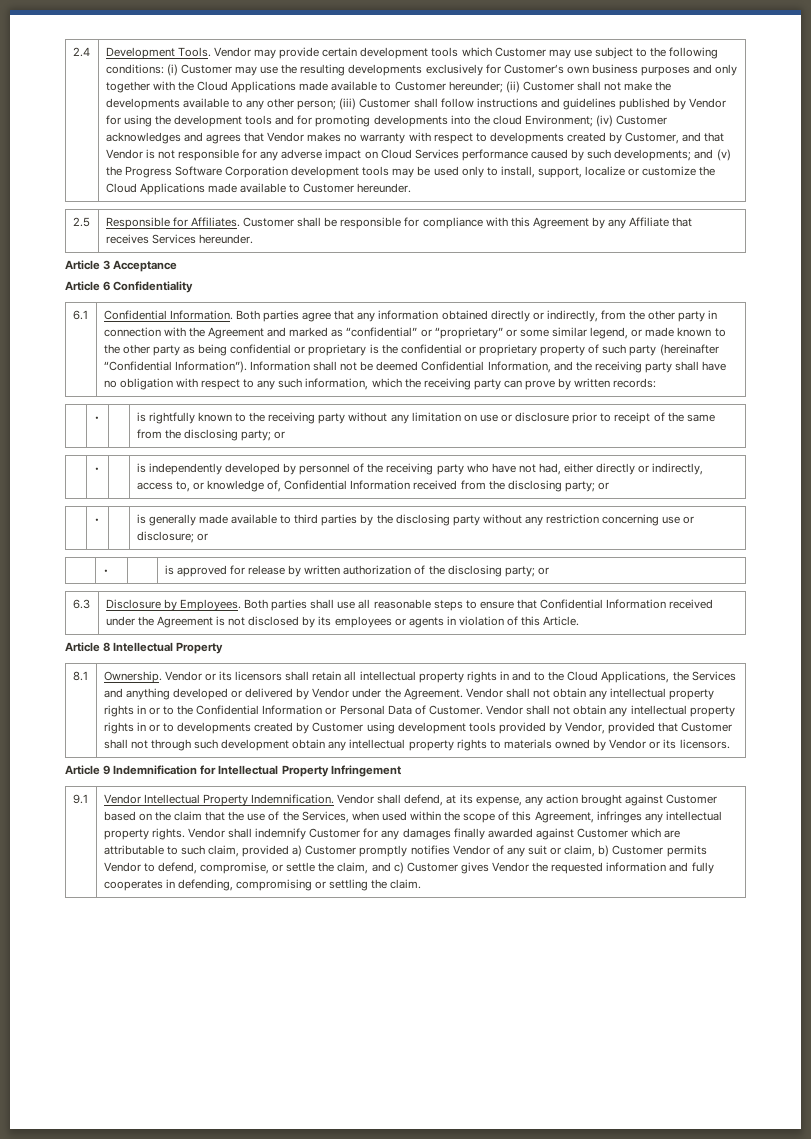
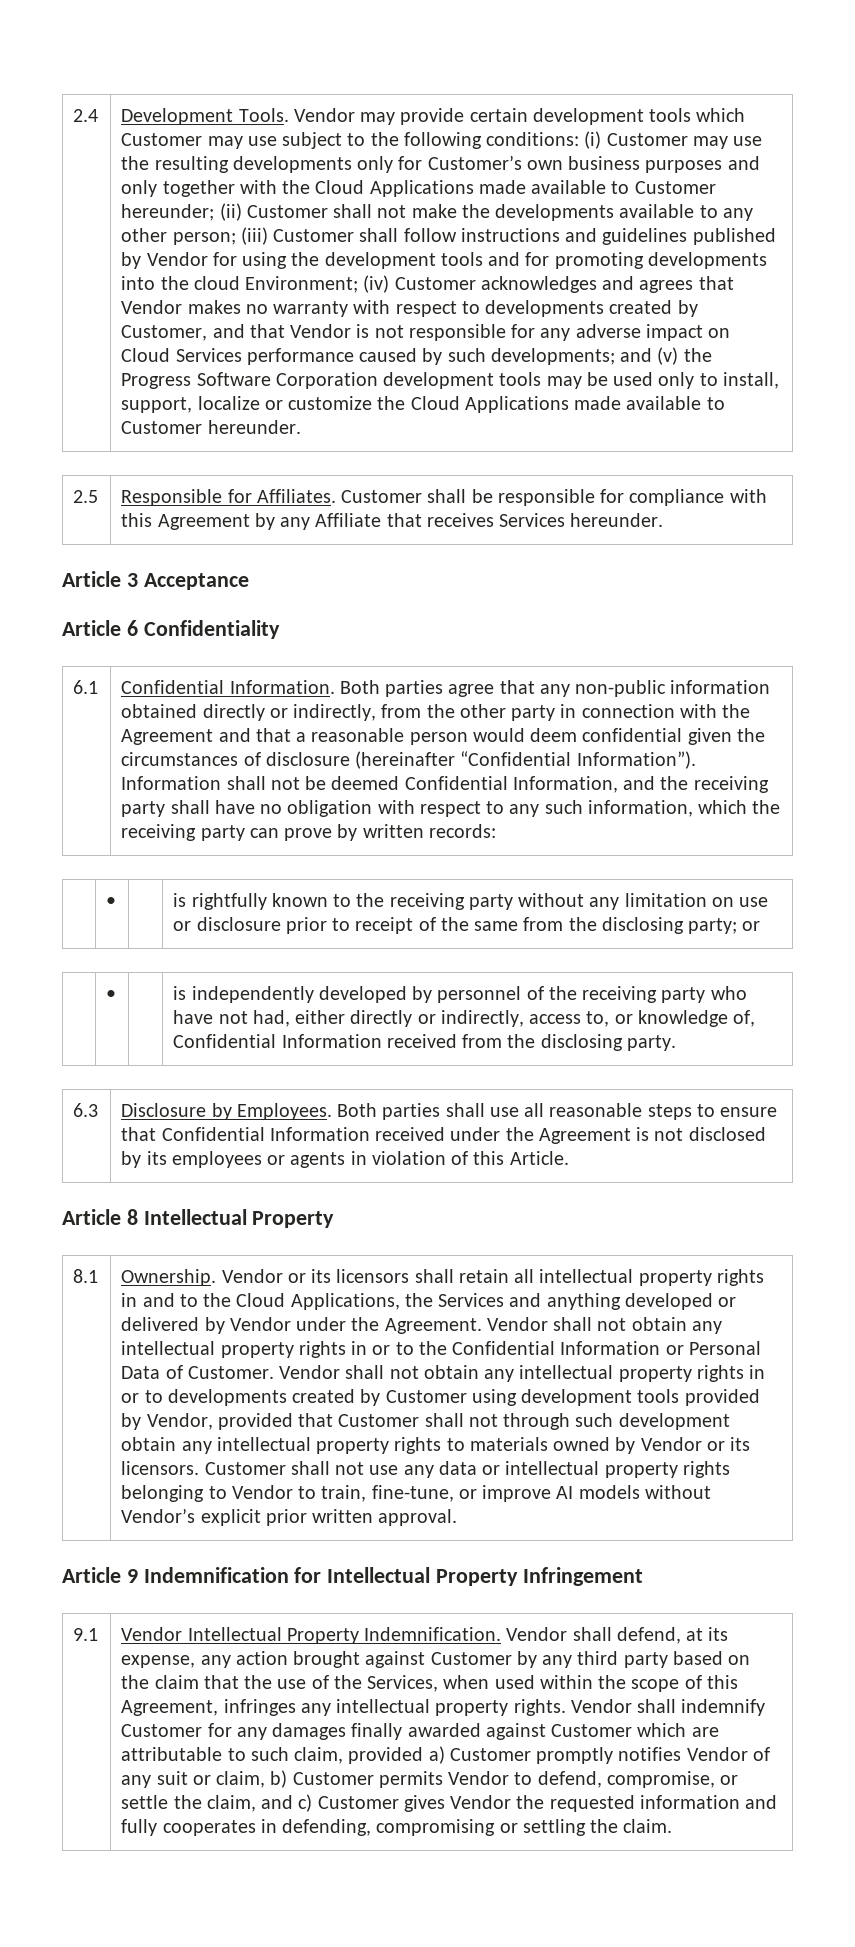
- (i) Customer may use the resulting developments exclusively for Customer’s own business purposes and only together with the Cloud Applications made available to Customer hereunder;
+ (i) Customer may use the resulting developments only for Customer’s own business purposes and only together with the Cloud Applications made available to Customer hereunder;
- Both parties agree that any information obtained directly or indirectly, from the other party in connection with the Agreement and marked as “confidential” or “proprietary” or some similar legend, or made known to the other party as being confidential or proprietary is the confidential or proprietary property of such party (hereinafter “Confidential Information”).
+ Both parties agree that any non-public information obtained directly or indirectly, from the other party in connection with the Agreement and that a reasonable person would deem confidential given the circumstances of disclosure (hereinafter “Confidential Information”).
- | • | | is independently developed by personnel of the receiving party who have not had, either directly or indirectly, access to, or knowledge of, Confidential Information received from the disclosing party; or
- | • | | is generally made available to third parties by the disclosing party without any restriction concerning use or disclosure; or
- | • | | is approved for release by written authorization of the disclosing party; or
+ | • | | is independently developed by personnel of the receiving party who have not had, either directly or indirectly, access to, or knowledge of, Confidential Information received from the disclosing party.
+ Customer shall not use any data or intellectual property rights belonging to Vendor to train, fine-tune, or improve AI models without Vendor’s explicit prior written approval.
- Vendor shall defend, at its expense, any action brought against Customer based on the claim that the use of the Services, when used within the scope of this Agreement, infringes any intellectual property rights.
+ Vendor shall defend, at its expense, any action brought against Customer by any third party based on the claim that the use of the Services, when used within the scope of this Agreement, infringes any intellectual property rights.

